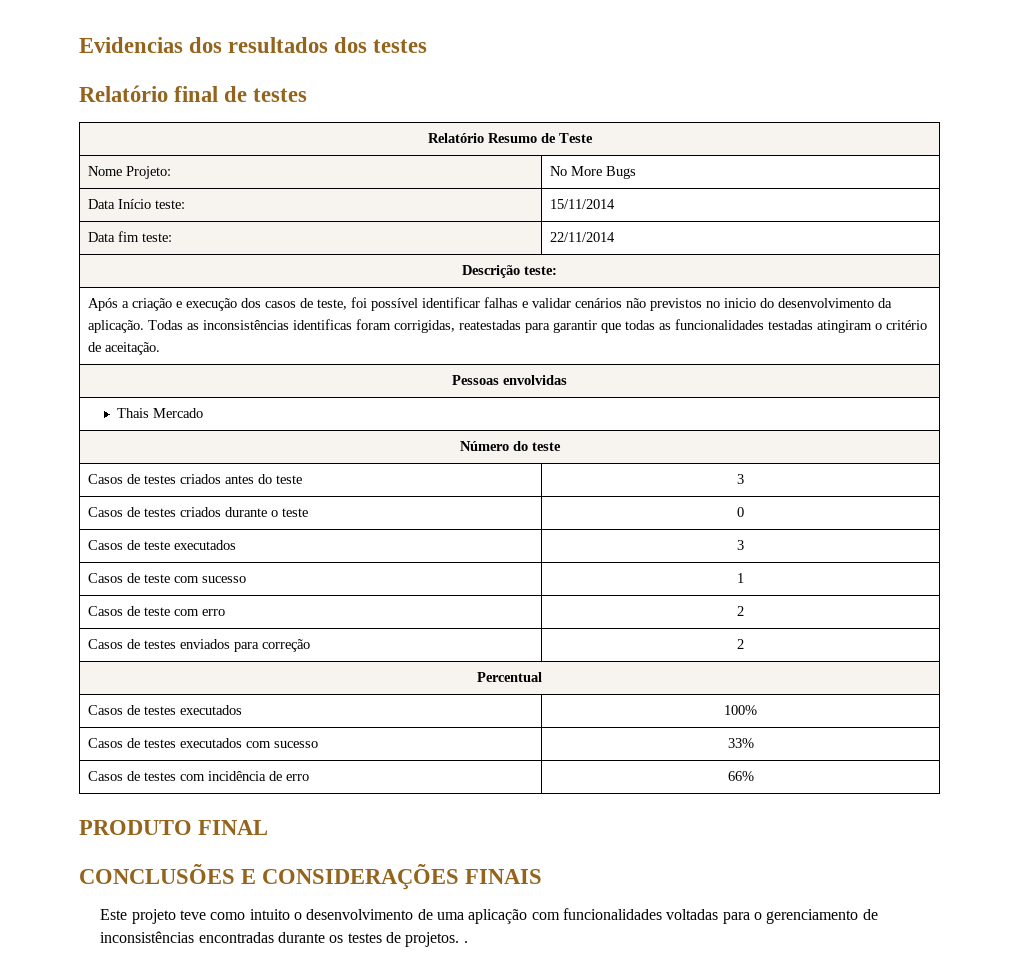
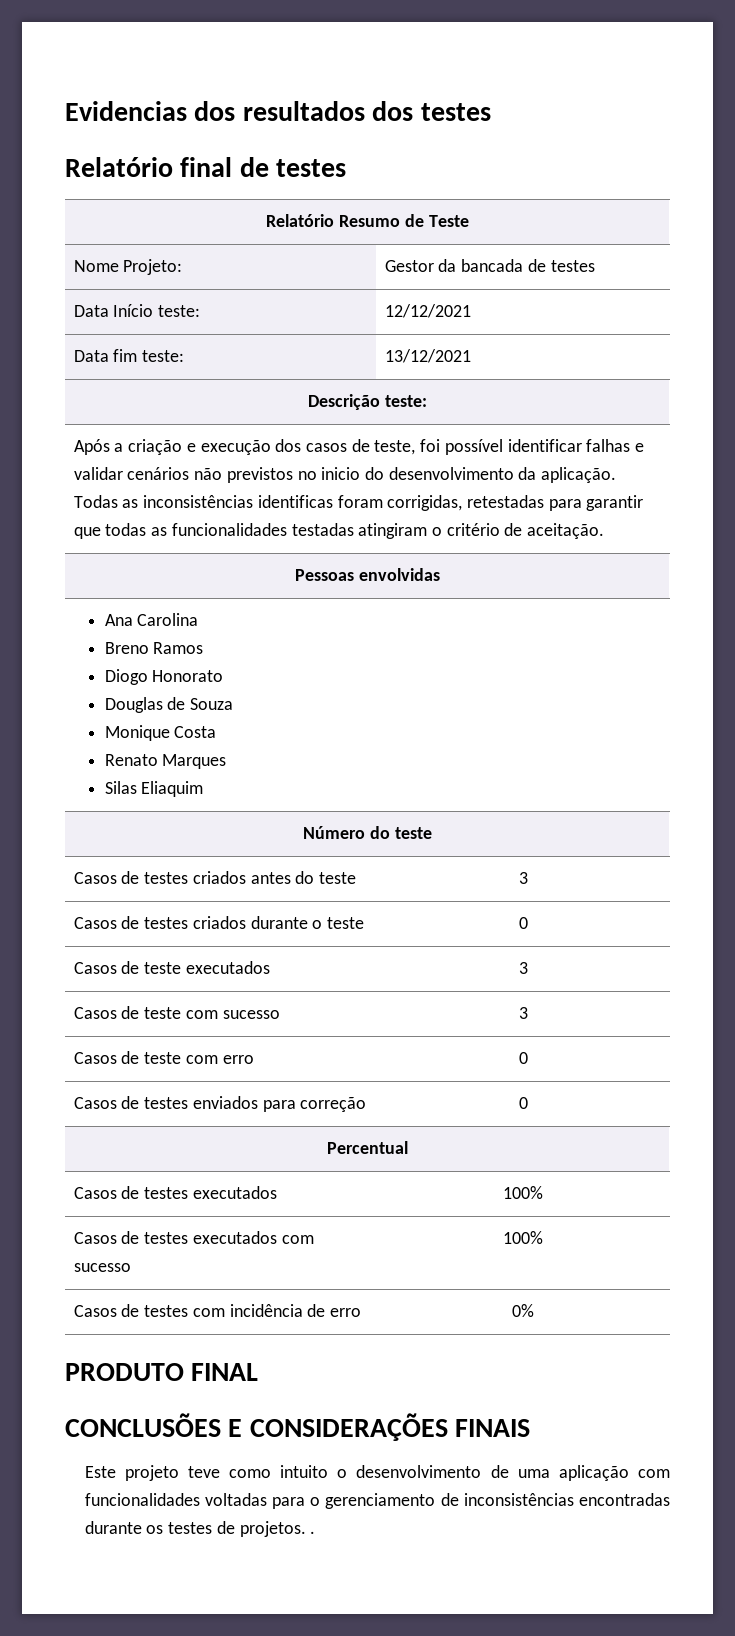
- Nome Projeto: | No More Bugs
+ Nome Projeto: | Gestor da bancada de testes
- Data Início teste: | 15/11/2014
+ Data Início teste: | 12/12/2021
- Data fim teste: | 22/11/2014
+ Data fim teste: | 13/12/2021
- Todas as inconsistências identificas foram corrigidas, reatestadas para garantir que todas as funcionalidades testadas atingiram o critério de aceitação.
+ Todas as inconsistências identificas foram corrigidas, retestadas para garantir que todas as funcionalidades testadas atingiram o critério de aceitação.
- Thais Mercado
+ Ana Carolina
+ Breno Ramos
+ Diogo Honorato
+ Douglas de Souza
+ Monique Costa
+ Renato Marques
+ Silas Eliaquim
- Casos de teste com sucesso | 1
+ Casos de teste com sucesso | 3
- Casos de teste com erro | 2
+ Casos de teste com erro | 0
- Casos de testes enviados para correção | 2
+ Casos de testes enviados para correção | 0
- Casos de testes executados com sucesso | 33%
+ Casos de testes executados com sucesso | 100%
- Casos de testes com incidência de erro | 66%
+ Casos de testes com incidência de erro | 0%

